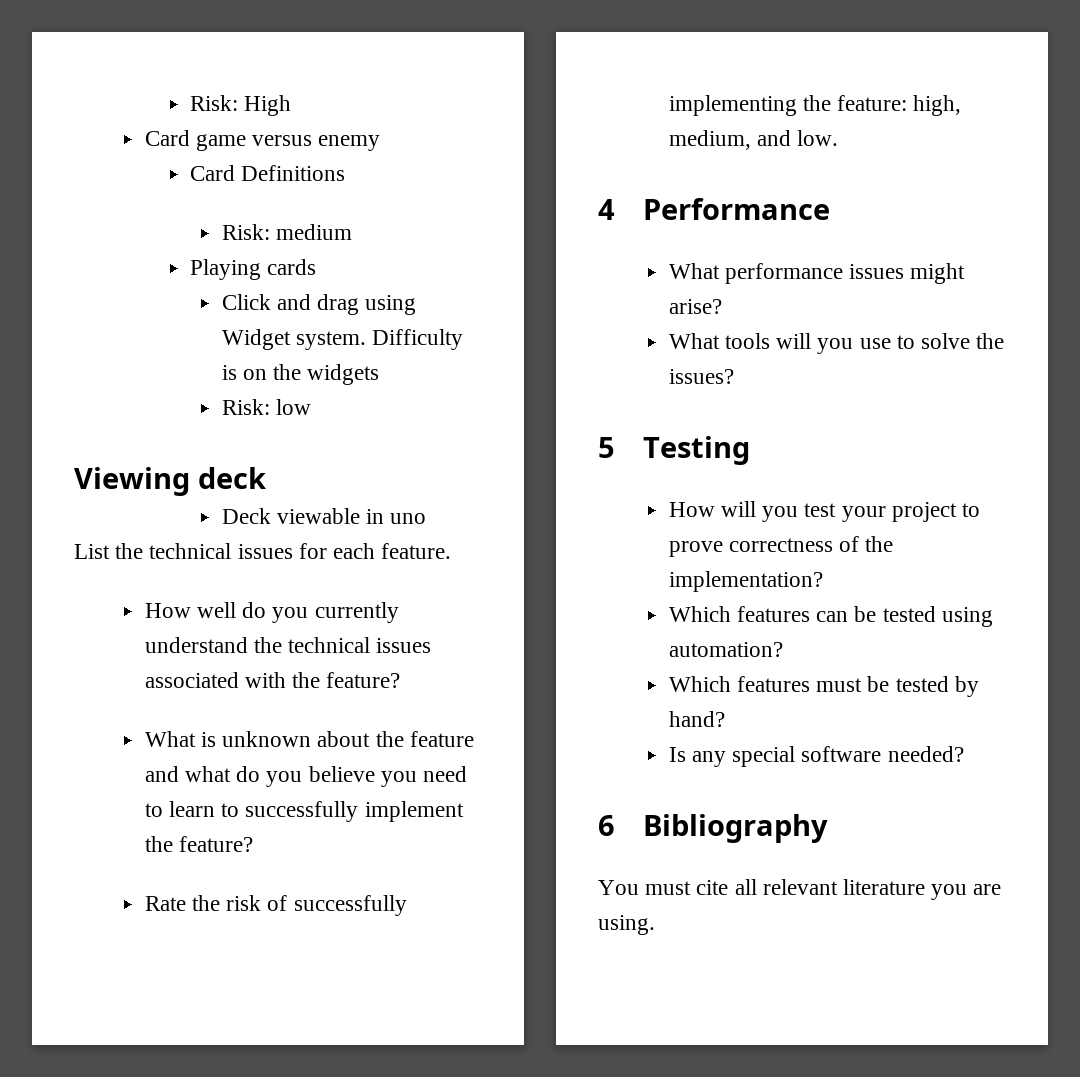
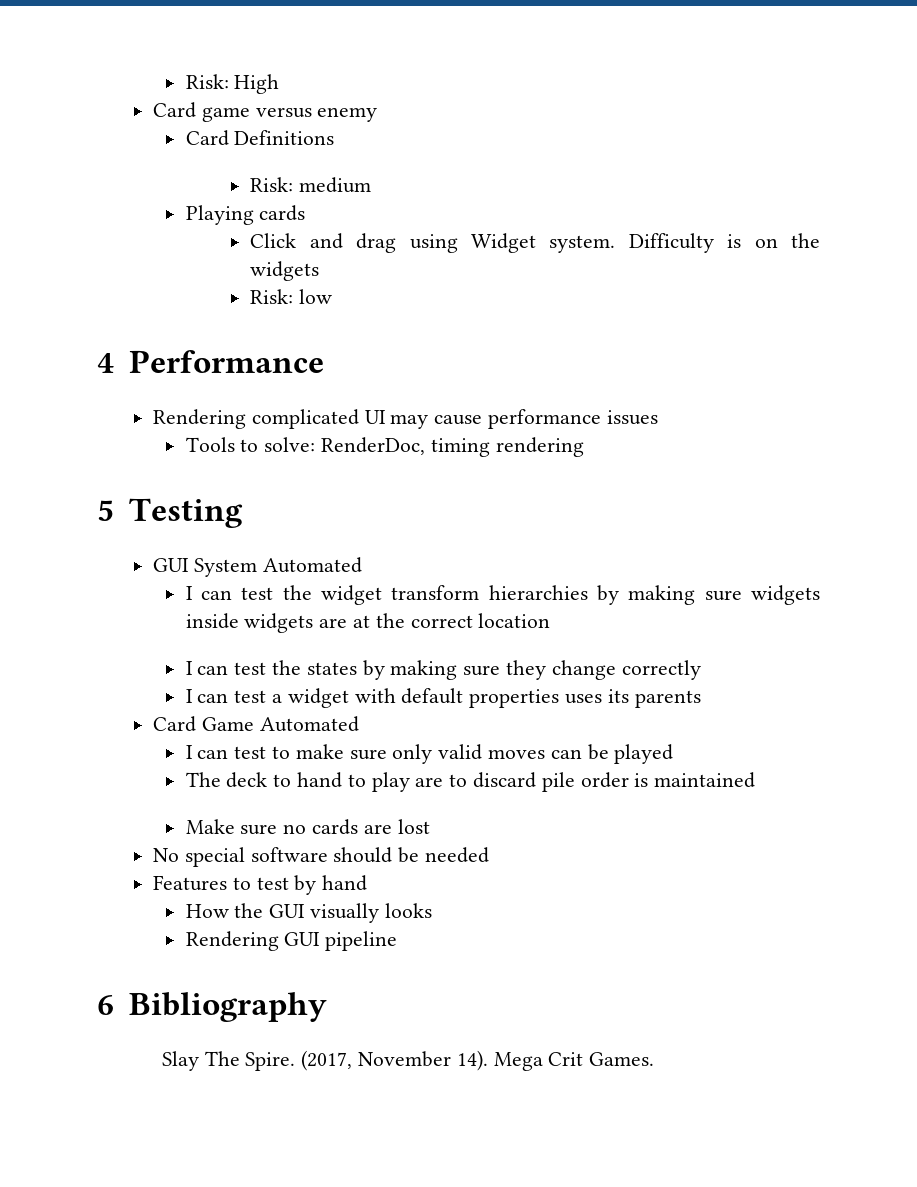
- Viewing deck
- Deck viewable in uno
- List the technical issues for each feature.
- How well do you currently understand the technical issues associated with the feature?
- What is unknown about the feature and what do you believe you need to learn to successfully implement the feature?
- Rate the risk of successfully implementing the feature: high, medium, and low.
  4 Performance
- What performance issues might arise?
- What tools will you use to solve the issues?
+ Rendering complicated UI may cause performance issues
+ Tools to solve: RenderDoc, timing rendering
  5 Testing
- How will you test your project to prove correctness of the implementation?
- Which features can be tested using automation?
- Which features must be tested by hand?
- Is any special software needed?
+ GUI System Automated
+ I can test the widget transform hierarchies by making sure widgets inside widgets are at the correct location
+ I can test the states by making sure they change correctly
+ I can test a widget with default properties uses its parents
+ Card Game Automated
+ I can test to make sure only valid moves can be played
+ The deck to hand to play are to discard pile order is maintained
+ Make sure no cards are lost
+ No special software should be needed
+ Features to test by hand
+ How the GUI visually looks
+ Rendering GUI pipeline
  6 Bibliography
- You must cite all relevant literature you are using.
+ Slay The Spire. (2017, November 14). Mega Crit Games.

